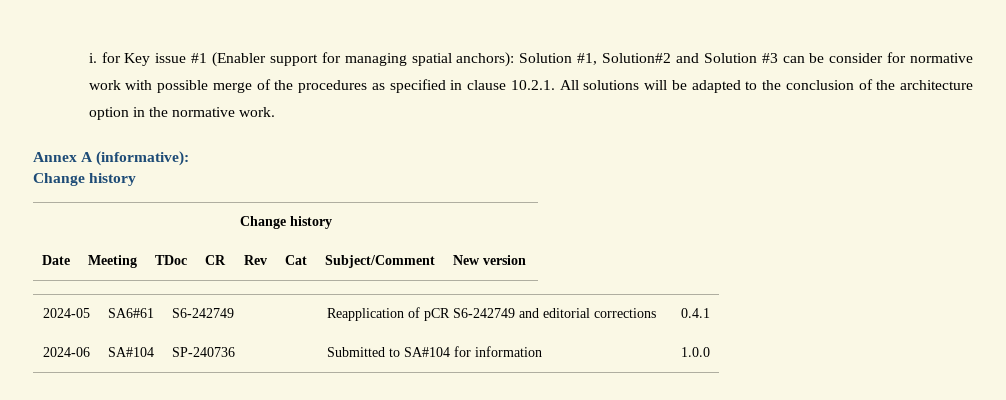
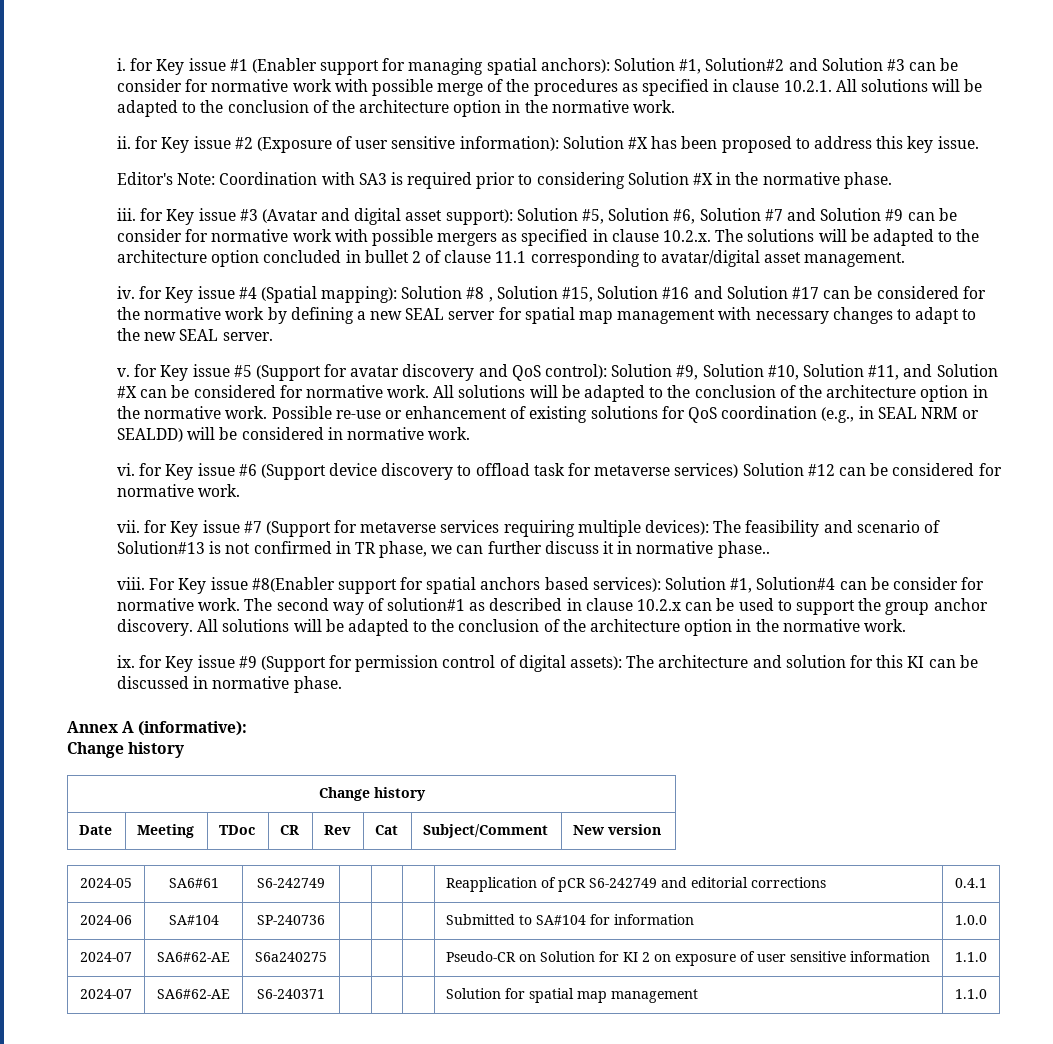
+ ii. for Key issue #2 (Exposure of user sensitive information): Solution #X has been proposed to address this key issue.
+ Editor's Note: Coordination with SA3 is required prior to considering Solution #X in the normative phase.
+ iii. for Key issue #3 (Avatar and digital asset support): Solution #5, Solution #6, Solution #7 and Solution #9 can be consider for normative work with possible mergers as specified in clause 10.2.x. The solutions will be adapted to the architecture option concluded in bullet 2 of clause 11.1 corresponding to avatar/digital asset management.
+ iv. for Key issue #4 (Spatial mapping): Solution #8 , Solution #15, Solution #16 and Solution #17 can be considered for the normative work by defining a new SEAL server for spatial map management with necessary changes to adapt to the new SEAL server.
+ v. for Key issue #5 (Support for avatar discovery and QoS control): Solution #9, Solution #10, Solution #11, and Solution #X can be considered for normative work. All solutions will be adapted to the conclusion of the architecture option in the normative work. Possible re-use or enhancement of existing solutions for QoS coordination (e.g., in SEAL NRM or SEALDD) will be considered in normative work.
+ vi. for Key issue #6 (Support device discovery to offload task for metaverse services) Solution #12 can be considered for normative work.
+ vii. for Key issue #7 (Support for metaverse services requiring multiple devices): The feasibility and scenario of Solution#13 is not confirmed in TR phase, we can further discuss it in normative phase..
+ viii. For Key issue #8(Enabler support for spatial anchors based services): Solution #1, Solution#4 can be consider for normative work. The second way of solution#1 as described in clause 10.2.x can be used to support the group anchor discovery. All solutions will be adapted to the conclusion of the architecture option in the normative work.
+ ix. for Key issue #9 (Support for permission control of digital assets): The architecture and solution for this KI can be discussed in normative phase.
+ 2024-07 | SA6#62-AE | S6a240275 | | | | Pseudo-CR on Solution for KI 2 on exposure of user sensitive information | 1.1.0
+ 2024-07 | SA6#62-AE | S6-240371 | | | | Solution for spatial map management | 1.1.0

